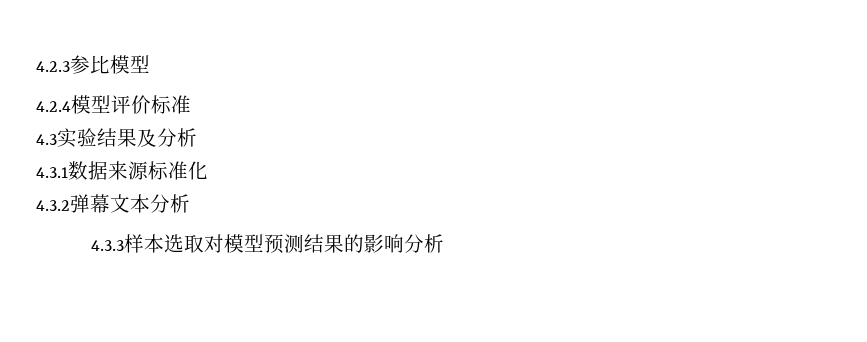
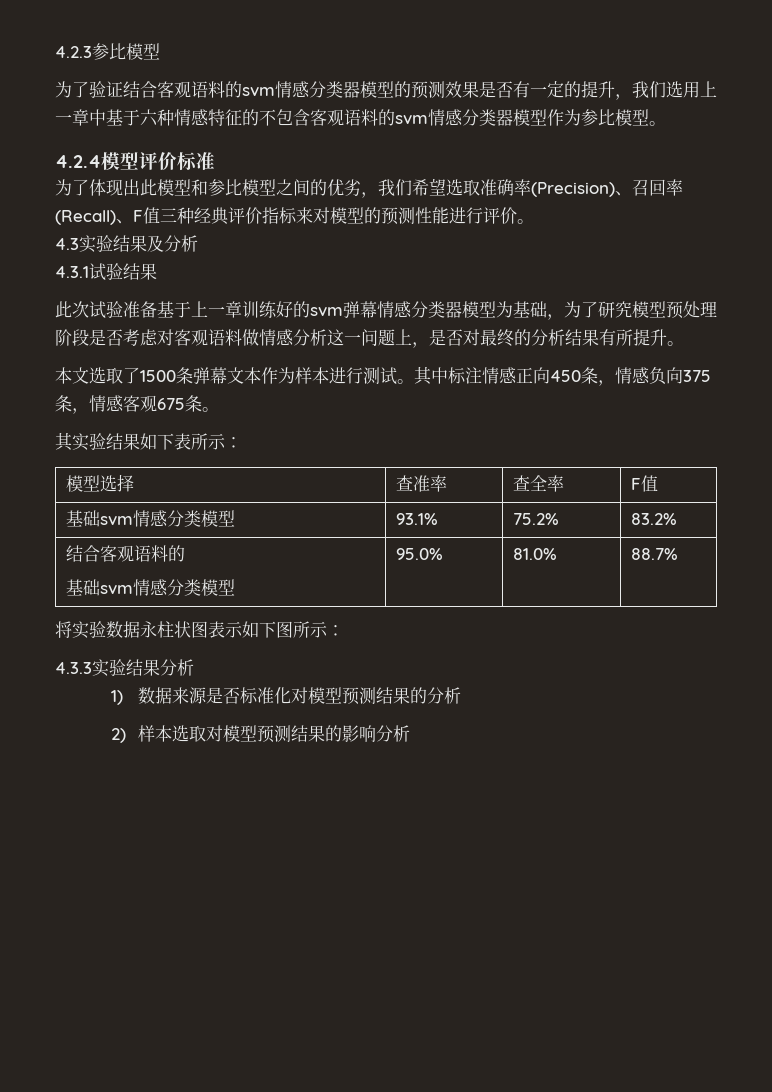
+ 为了验证结合客观语料的svm情感分类器模型的预测效果是否有一定的提升，我们选用上一章中基于六种情感特征的不包含客观语料的svm情感分类器模型作为参比模型。
  4.2.4模型评价标准
+ 为了体现出此模型和参比模型之间的优劣，我们希望选取准确率(Precision)、召回率(Recall)、F值三种经典评价指标来对模型的预测性能进行评价。
- 4.3.1数据来源标准化
- 4.3.2弹幕文本分析
- 4.3.3样本选取对模型预测结果的影响分析
+ 4.3.1试验结果
+ 此次试验准备基于上一章训练好的svm弹幕情感分类器模型为基础，为了研究模型预处理阶段是否考虑对客观语料做情感分析这一问题上，是否对最终的分析结果有所提升。
+ 本文选取了1500条弹幕文本作为样本进行测试。其中标注情感正向450条，情感负向375条，情感客观675条。
+ 其实验结果如下表所示：
+ 模型选择 | 查准率 | 查全率 | F值
+ 基础svm情感分类模型 | 93.1% | 75.2% | 83.2%
+ 结合客观语料的
+ 基础svm情感分类模型 | 95.0% | 81.0% | 88.7%
+ 将实验数据永柱状图表示如下图所示：
+ 4.3.3实验结果分析
+ 1)数据来源是否标准化对模型预测结果的分析
+ 2)样本选取对模型预测结果的影响分析

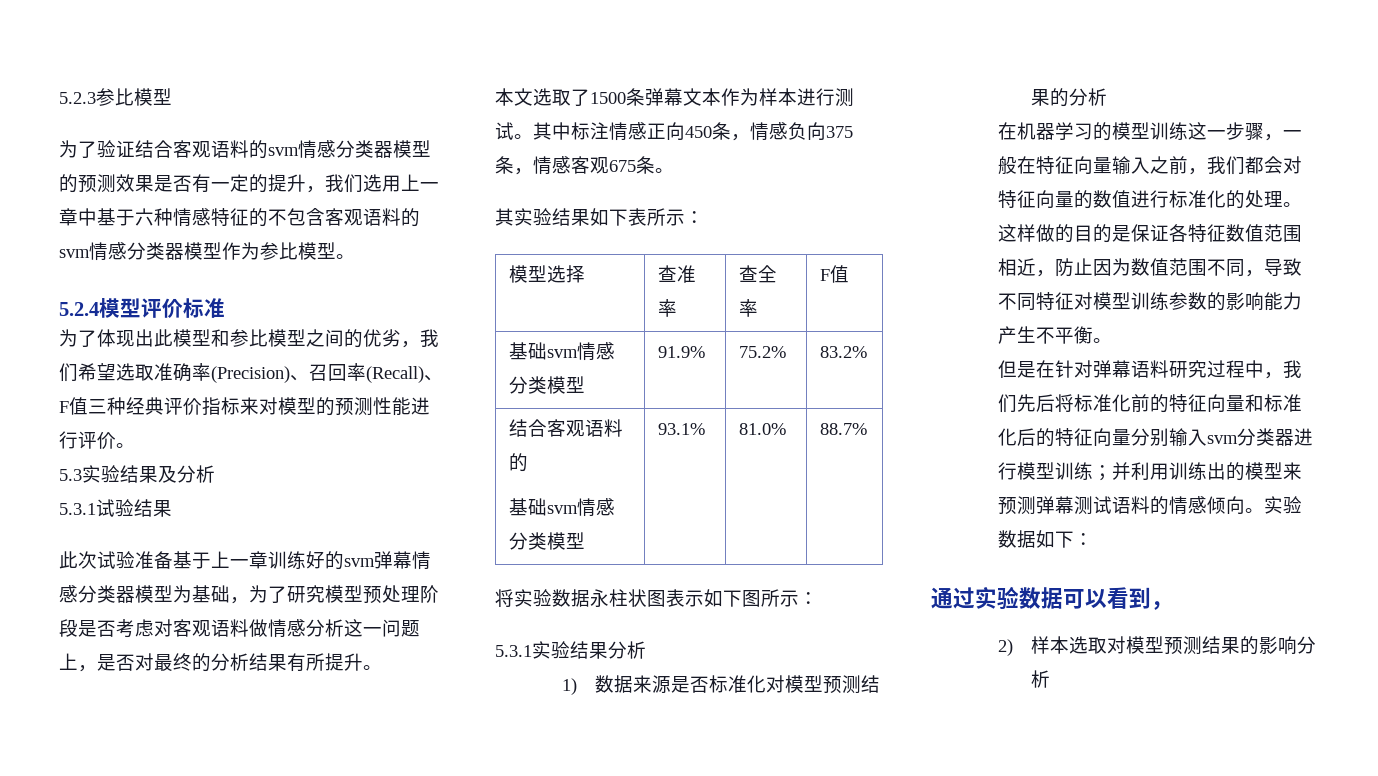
- 4.2.3参比模型
+ 5.2.3参比模型
- 4.2.4模型评价标准
+ 5.2.4模型评价标准
- 4.3实验结果及分析
+ 5.3实验结果及分析
- 4.3.1试验结果
+ 5.3.1试验结果
- 基础svm情感分类模型 | 93.1% | 75.2% | 83.2%
+ 基础svm情感分类模型 | 91.9% | 75.2% | 83.2%
  结合客观语料的
- 基础svm情感分类模型 | 95.0% | 81.0% | 88.7%
+ 基础svm情感分类模型 | 93.1% | 81.0% | 88.7%
- 4.3.3实验结果分析
+ 5.3.1实验结果分析
+ 在机器学习的模型训练这一步骤，一般在特征向量输入之前，我们都会对特征向量的数值进行标准化的处理。这样做的目的是保证各特征数值范围相近，防止因为数值范围不同，导致不同特征对模型训练参数的影响能力产生不平衡。
+ 但是在针对弹幕语料研究过程中，我们先后将标准化前的特征向量和标准化后的特征向量分别输入svm分类器进行模型训练；并利用训练出的模型来预测弹幕测试语料的情感倾向。实验数据如下：
+ 通过实验数据可以看到，

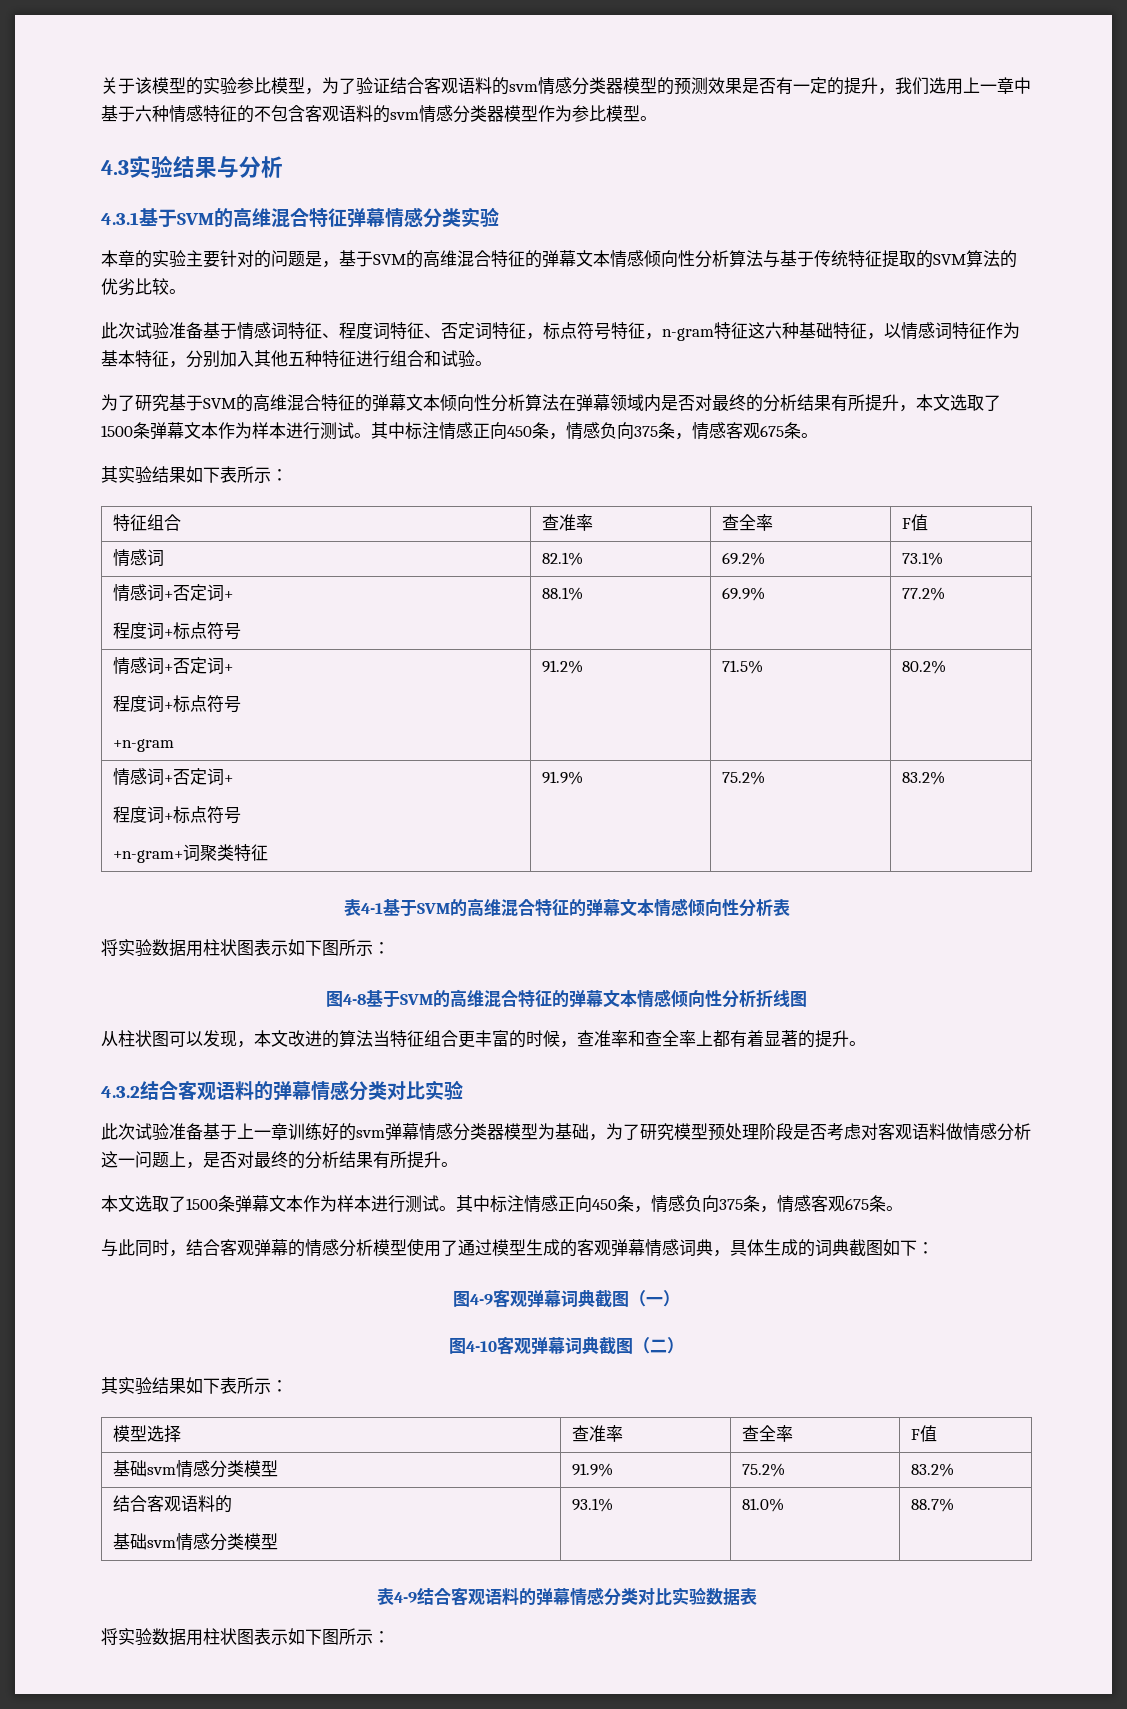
- 5.2.3参比模型
- 为了验证结合客观语料的svm情感分类器模型的预测效果是否有一定的提升，我们选用上一章中基于六种情感特征的不包含客观语料的svm情感分类器模型作为参比模型。
+ 关于该模型的实验参比模型，为了验证结合客观语料的svm情感分类器模型的预测效果是否有一定的提升，我们选用上一章中基于六种情感特征的不包含客观语料的svm情感分类器模型作为参比模型。
- 5.2.4模型评价标准
- 为了体现出此模型和参比模型之间的优劣，我们希望选取准确率(Precision)、召回率(Recall)、F值三种经典评价指标来对模型的预测性能进行评价。
- 5.3实验结果及分析
- 5.3.1试验结果
+ 4.3实验结果与分析
+ 4.3.1基于SVM的高维混合特征弹幕情感分类实验
+ 本章的实验主要针对的问题是，基于SVM的高维混合特征的弹幕文本情感倾向性分析算法与基于传统特征提取的SVM算法的优劣比较。
+ 此次试验准备基于情感词特征、程度词特征、否定词特征，标点符号特征，n-gram特征这六种基础特征，以情感词特征作为基本特征，分别加入其他五种特征进行组合和试验。
+ 为了研究基于SVM的高维混合特征的弹幕文本倾向性分析算法在弹幕领域内是否对最终的分析结果有所提升，本文选取了1500条弹幕文本作为样本进行测试。其中标注情感正向450条，情感负向375条，情感客观675条。
+ 其实验结果如下表所示：
+ 特征组合 | 查准率 | 查全率 | F值
+ 情感词 | 82.1% | 69.2% | 73.1%
+ 情感词+否定词+
+ 程度词+标点符号 | 88.1% | 69.9% | 77.2%
+ 情感词+否定词+
+ 程度词+标点符号
+ +n-gram | 91.2% | 71.5% | 80.2%
+ 情感词+否定词+
+ 程度词+标点符号
+ +n-gram+词聚类特征 | 91.9% | 75.2% | 83.2%
+ 表4-1基于SVM的高维混合特征的弹幕文本情感倾向性分析表
+ 将实验数据用柱状图表示如下图所示：
+ 图4-8基于SVM的高维混合特征的弹幕文本情感倾向性分析折线图
+ 从柱状图可以发现，本文改进的算法当特征组合更丰富的时候，查准率和查全率上都有着显著的提升。
+ 4.3.2结合客观语料的弹幕情感分类对比实验
+ 与此同时，结合客观弹幕的情感分析模型使用了通过模型生成的客观弹幕情感词典，具体生成的词典截图如下：
+ 图4-9客观弹幕词典截图（一）
+ 图4-10客观弹幕词典截图（二）
- 将实验数据永柱状图表示如下图所示：
- 5.3.1实验结果分析
- 1)数据来源是否标准化对模型预测结果的分析
- 在机器学习的模型训练这一步骤，一般在特征向量输入之前，我们都会对特征向量的数值进行标准化的处理。这样做的目的是保证各特征数值范围相近，防止因为数值范围不同，导致不同特征对模型训练参数的影响能力产生不平衡。
- 但是在针对弹幕语料研究过程中，我们先后将标准化前的特征向量和标准化后的特征向量分别输入svm分类器进行模型训练；并利用训练出的模型来预测弹幕测试语料的情感倾向。实验数据如下：
- 通过实验数据可以看到，
- 2)样本选取对模型预测结果的影响分析
+ 表4-9结合客观语料的弹幕情感分类对比实验数据表
+ 将实验数据用柱状图表示如下图所示：

